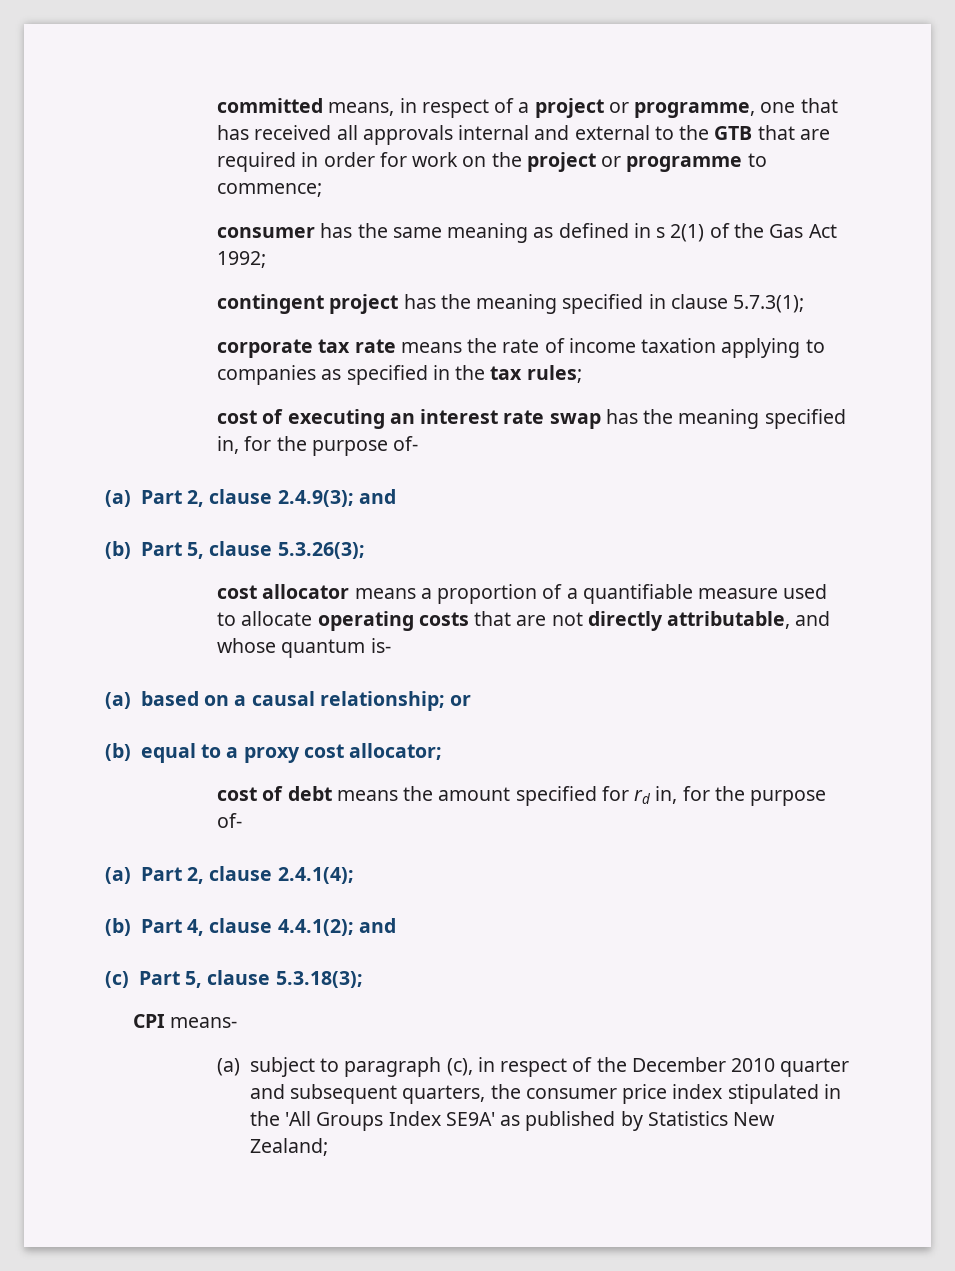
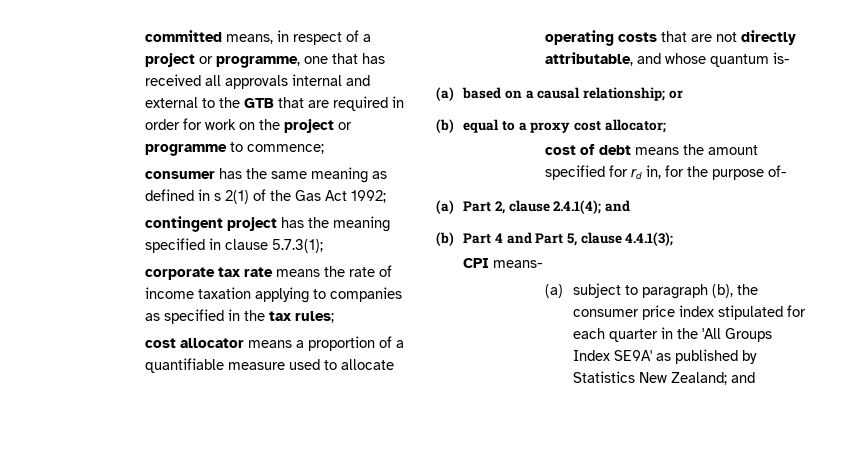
- cost of executing an interest rate swap has the meaning specified in, for the purpose of-
- (a) Part 2, clause 2.4.9(3); and
- (b) Part 5, clause 5.3.26(3);
- (a) Part 2, clause 2.4.1(4);
- (b) Part 4, clause 4.4.1(2); and
- (c) Part 5, clause 5.3.18(3);
+ (a) Part 2, clause 2.4.1(4); and
+ (b) Part 4 and Part 5, clause 4.4.1(3);
- (a) subject to paragraph (c), in respect of the December 2010 quarter and subsequent quarters, the consumer price index stipulated in the 'All Groups Index SE9A' as published by Statistics New Zealand;
+ (a) subject to paragraph (b), the consumer price index stipulated for each quarter in the 'All Groups Index SE9A' as published by Statistics New Zealand; and

